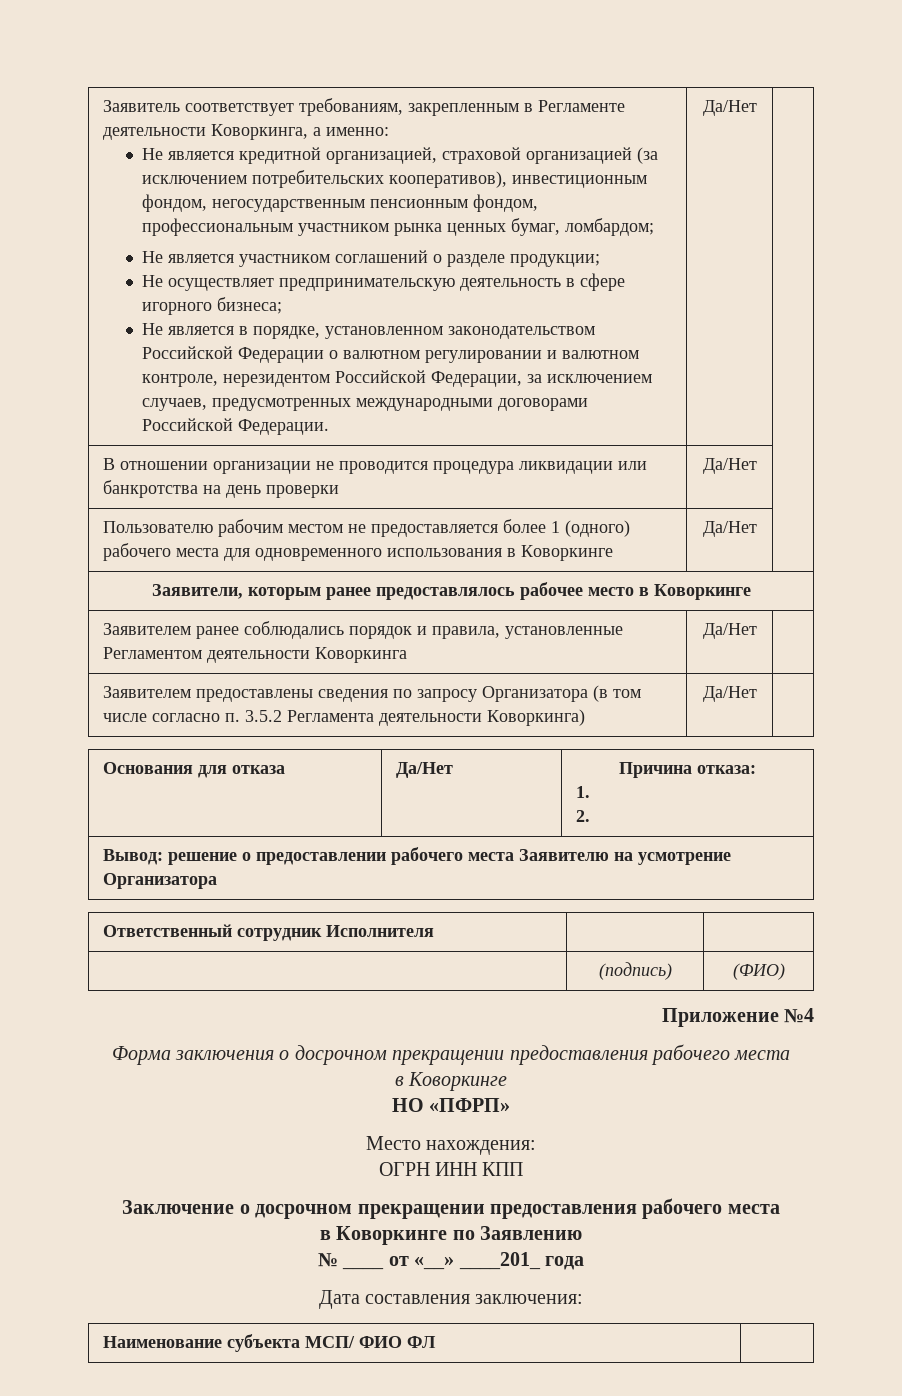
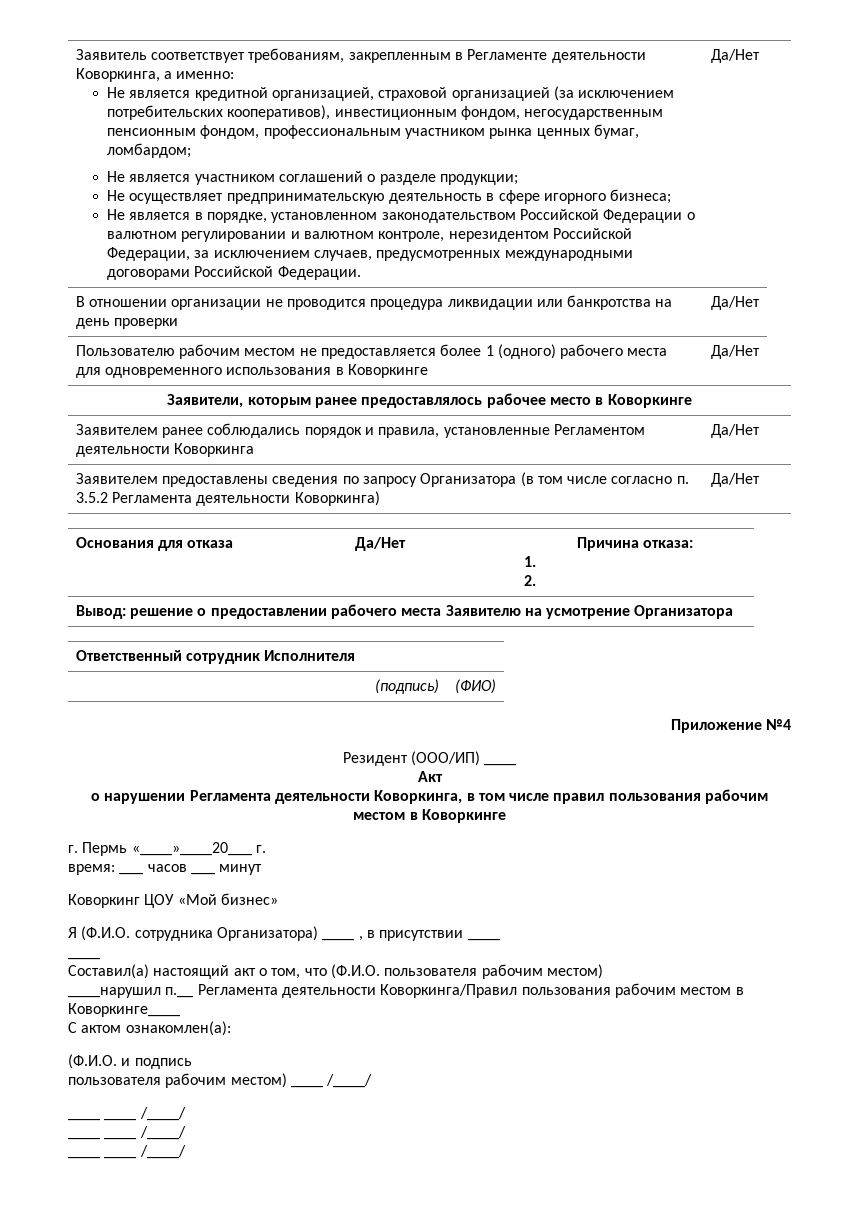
- Форма заключения о досрочном прекращении предоставления рабочего места
- в Коворкинге
- НО «ПФРП»
- Место нахождения:
- ОГРН ИНН КПП
- Заключение о досрочном прекращении предоставления рабочего места
- в Коворкинге по Заявлению
- № ____ от «__» ____201_ года
- Дата составления заключения:
- Наименование субъекта МСП/ ФИО ФЛ |
+ Резидент (ООО/ИП) ____
+ Акт
+ о нарушении Регламента деятельности Коворкинга, в том числе правил пользования рабочим местом в Коворкинге
+ г. Пермь «____»____20___ г.
+ время: ___ часов ___ минут
+ Коворкинг ЦОУ «Мой бизнес»
+ Я (Ф.И.О. сотрудника Организатора) ____ , в присутствии ____
+ ____
+ Составил(а) настоящий акт о том, что (Ф.И.О. пользователя рабочим местом)
+ ____нарушил п.__ Регламента деятельности Коворкинга/Правил пользования рабочим местом в Коворкинге____
+ С актом ознакомлен(а):
+ (Ф.И.О. и подпись
+ пользователя рабочим местом) ____ /____/
+ ____ ____ /____/
+ ____ ____ /____/
+ ____ ____ /____/

